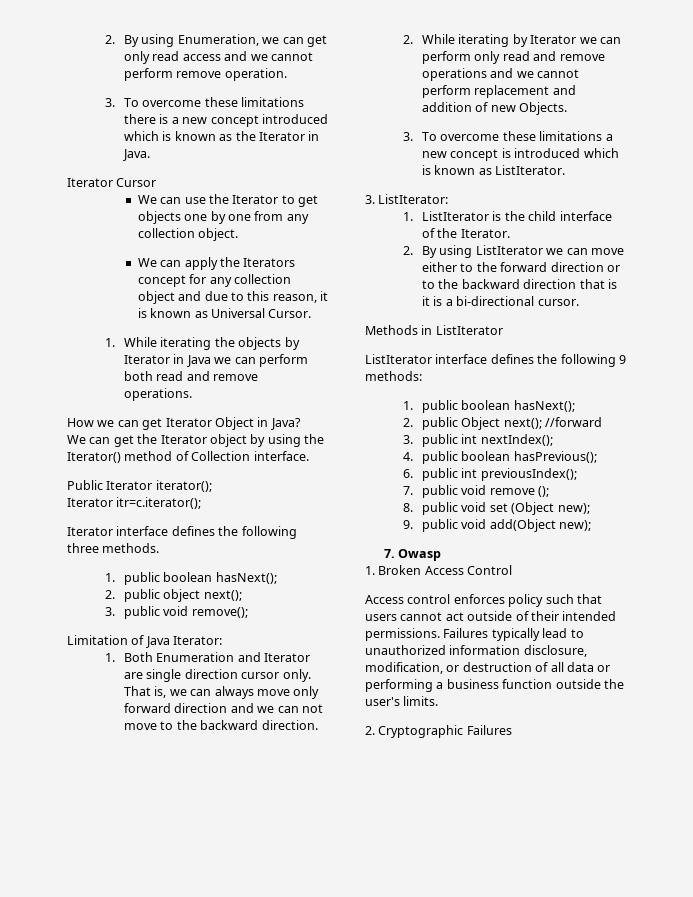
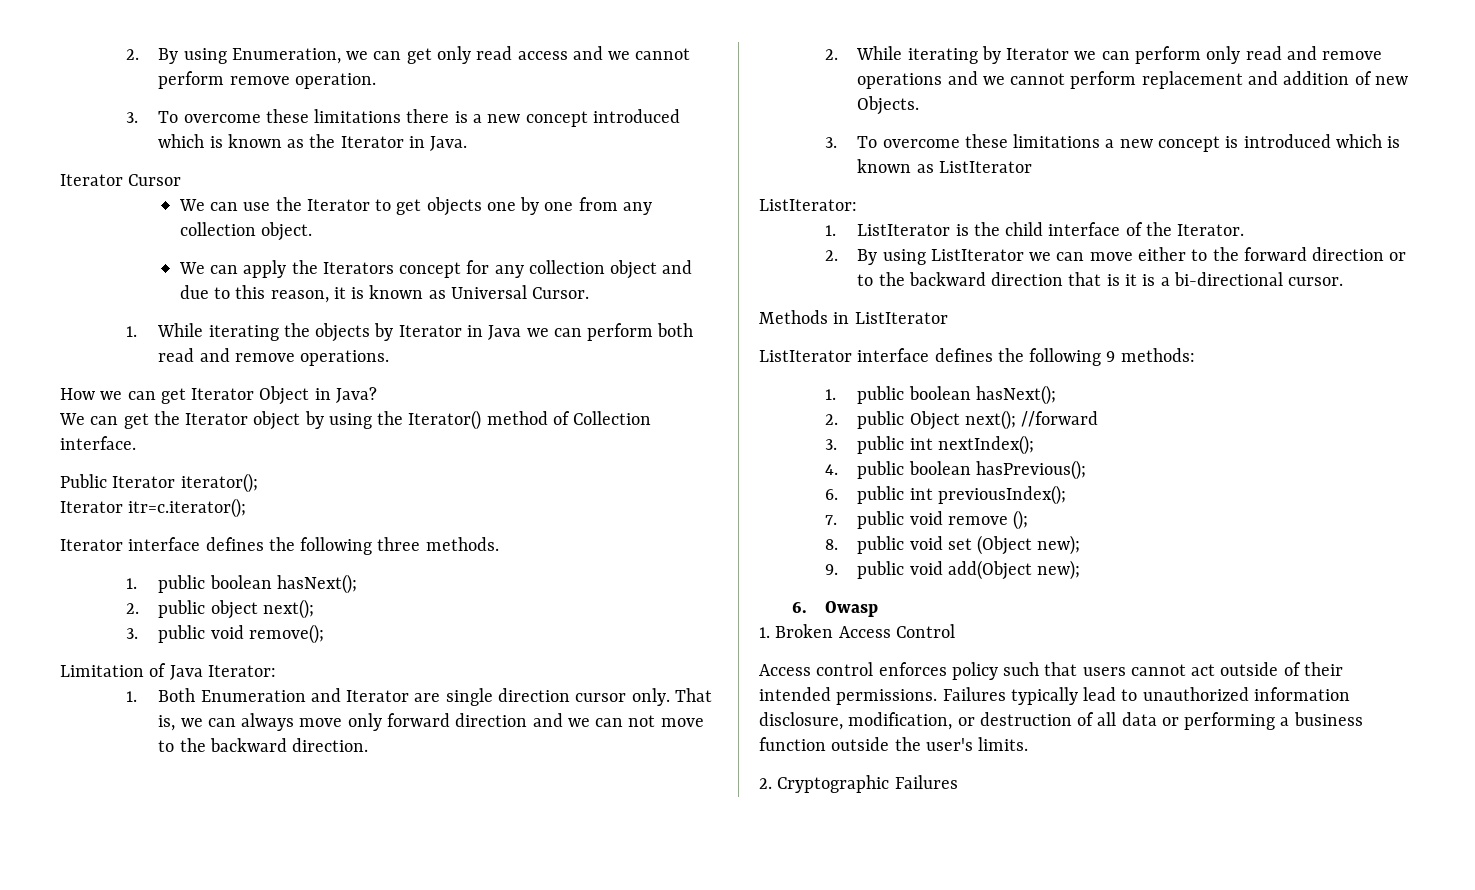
- 3. To overcome these limitations a new concept is introduced which is known as ListIterator.
- 3. ListIterator:
+ 3. To overcome these limitations a new concept is introduced which is known as ListIterator
+ ListIterator:
- 7. Owasp
+ 6. Owasp

